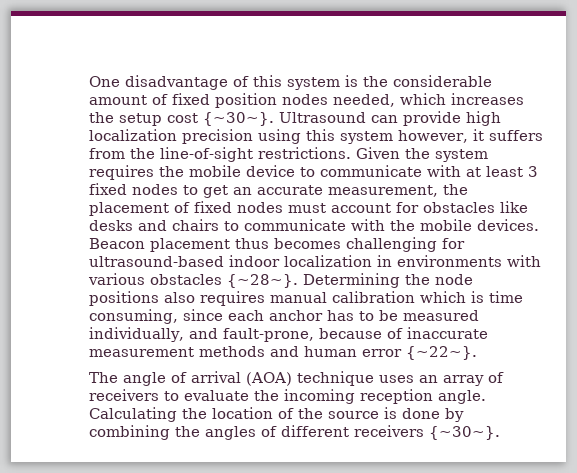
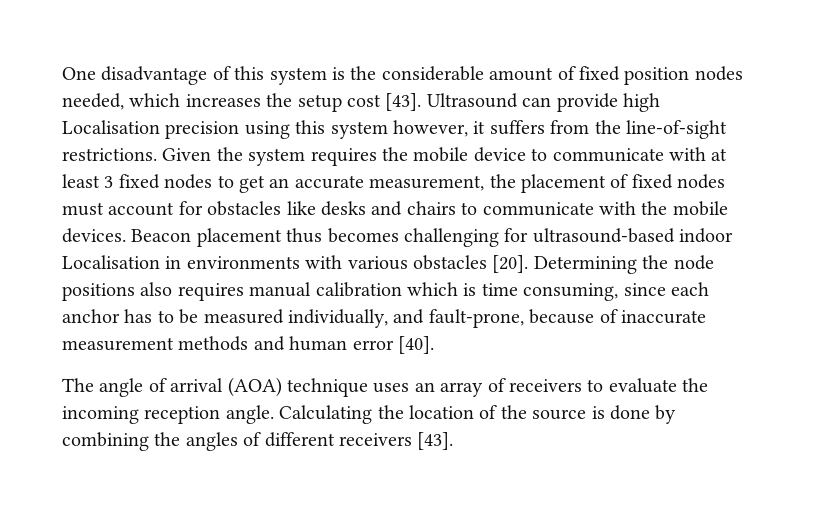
- One disadvantage of this system is the considerable amount of fixed position nodes needed, which increases the setup cost {~30~}.
+ One disadvantage of this system is the considerable amount of fixed position nodes needed, which increases the setup cost [43].
- Ultrasound can provide high localization precision using this system however, it suffers from the line-of-sight restrictions.
+ Ultrasound can provide high Localisation precision using this system however, it suffers from the line-of-sight restrictions.
- Beacon placement thus becomes challenging for ultrasound-based indoor localization in environments with various obstacles {~28~}.
+ Beacon placement thus becomes challenging for ultrasound-based indoor Localisation in environments with various obstacles [20].
- Determining the node positions also requires manual calibration which is time consuming, since each anchor has to be measured individually, and fault-prone, because of inaccurate measurement methods and human error {~22~}.
+ Determining the node positions also requires manual calibration which is time consuming, since each anchor has to be measured individually, and fault-prone, because of inaccurate measurement methods and human error [40].
- Calculating the location of the source is done by combining the angles of different receivers {~30~}.
+ Calculating the location of the source is done by combining the angles of different receivers [43].

